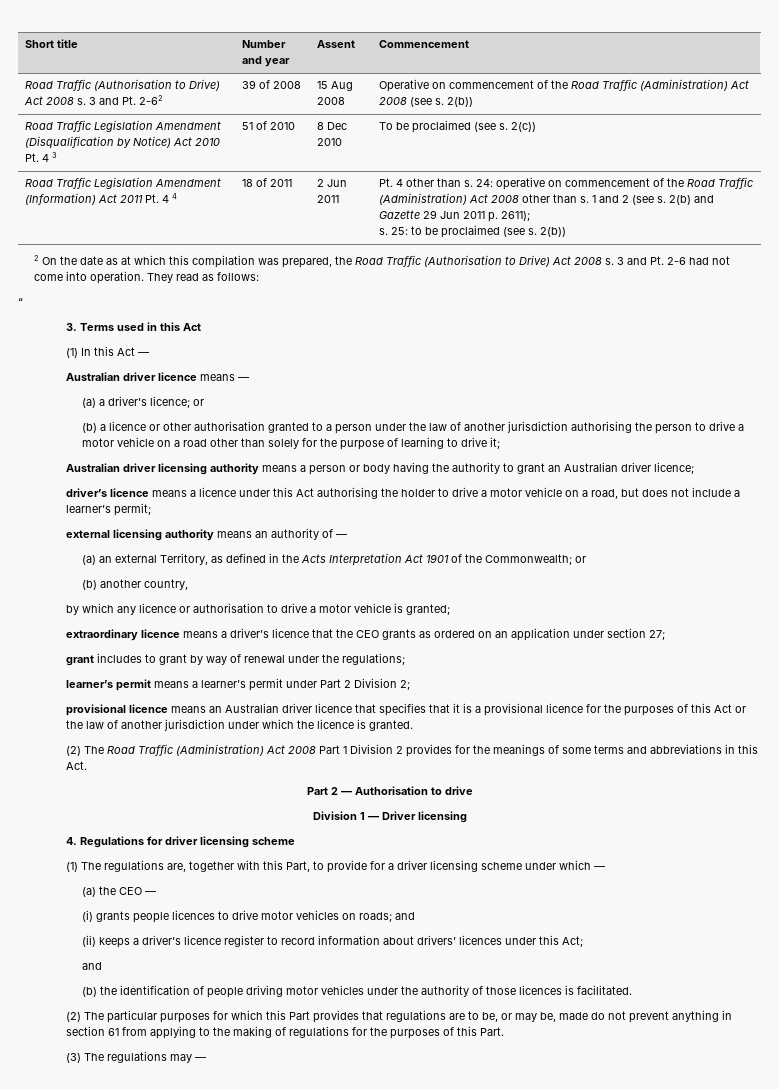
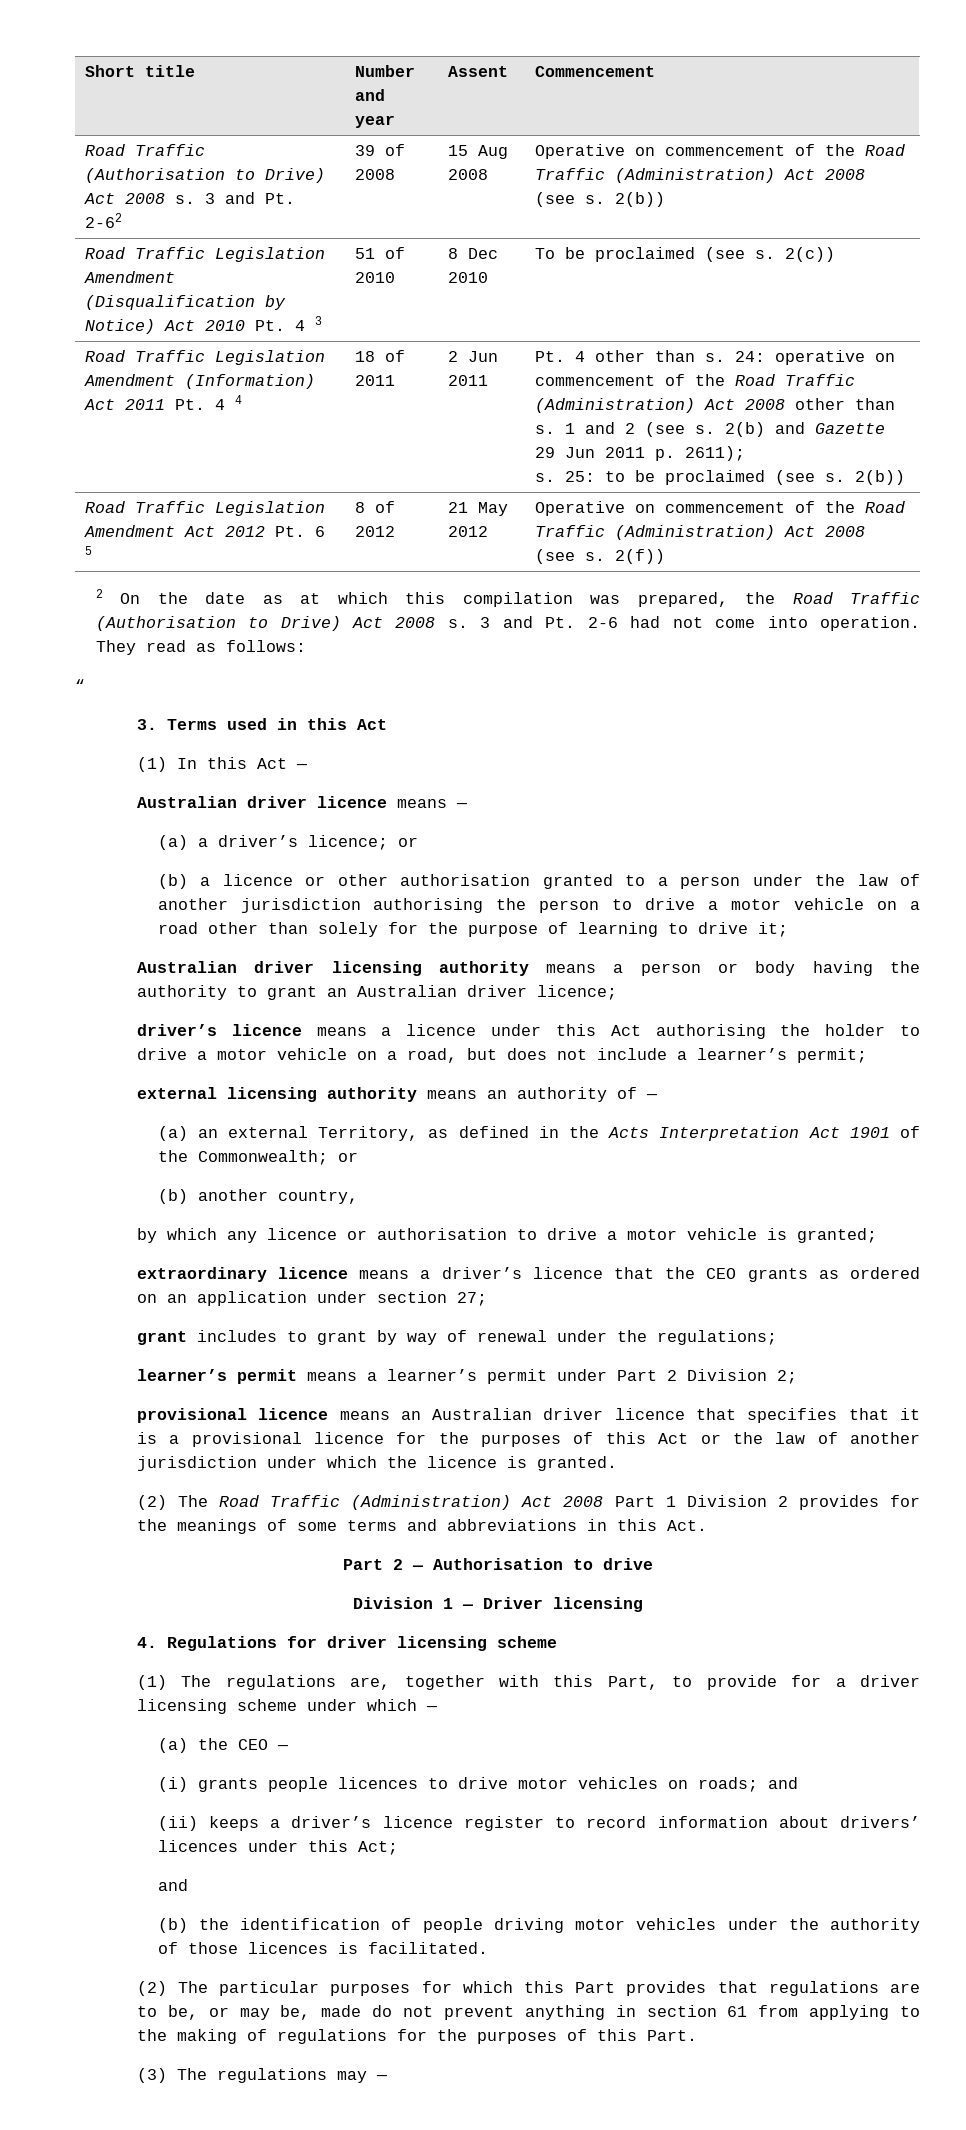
+ Road Traffic Legislation Amendment Act 2012 Pt. 6 5 | 8 of 2012 | 21 May 2012 | Operative on commencement of the Road Traffic (Administration) Act 2008 (see s. 2(f))

